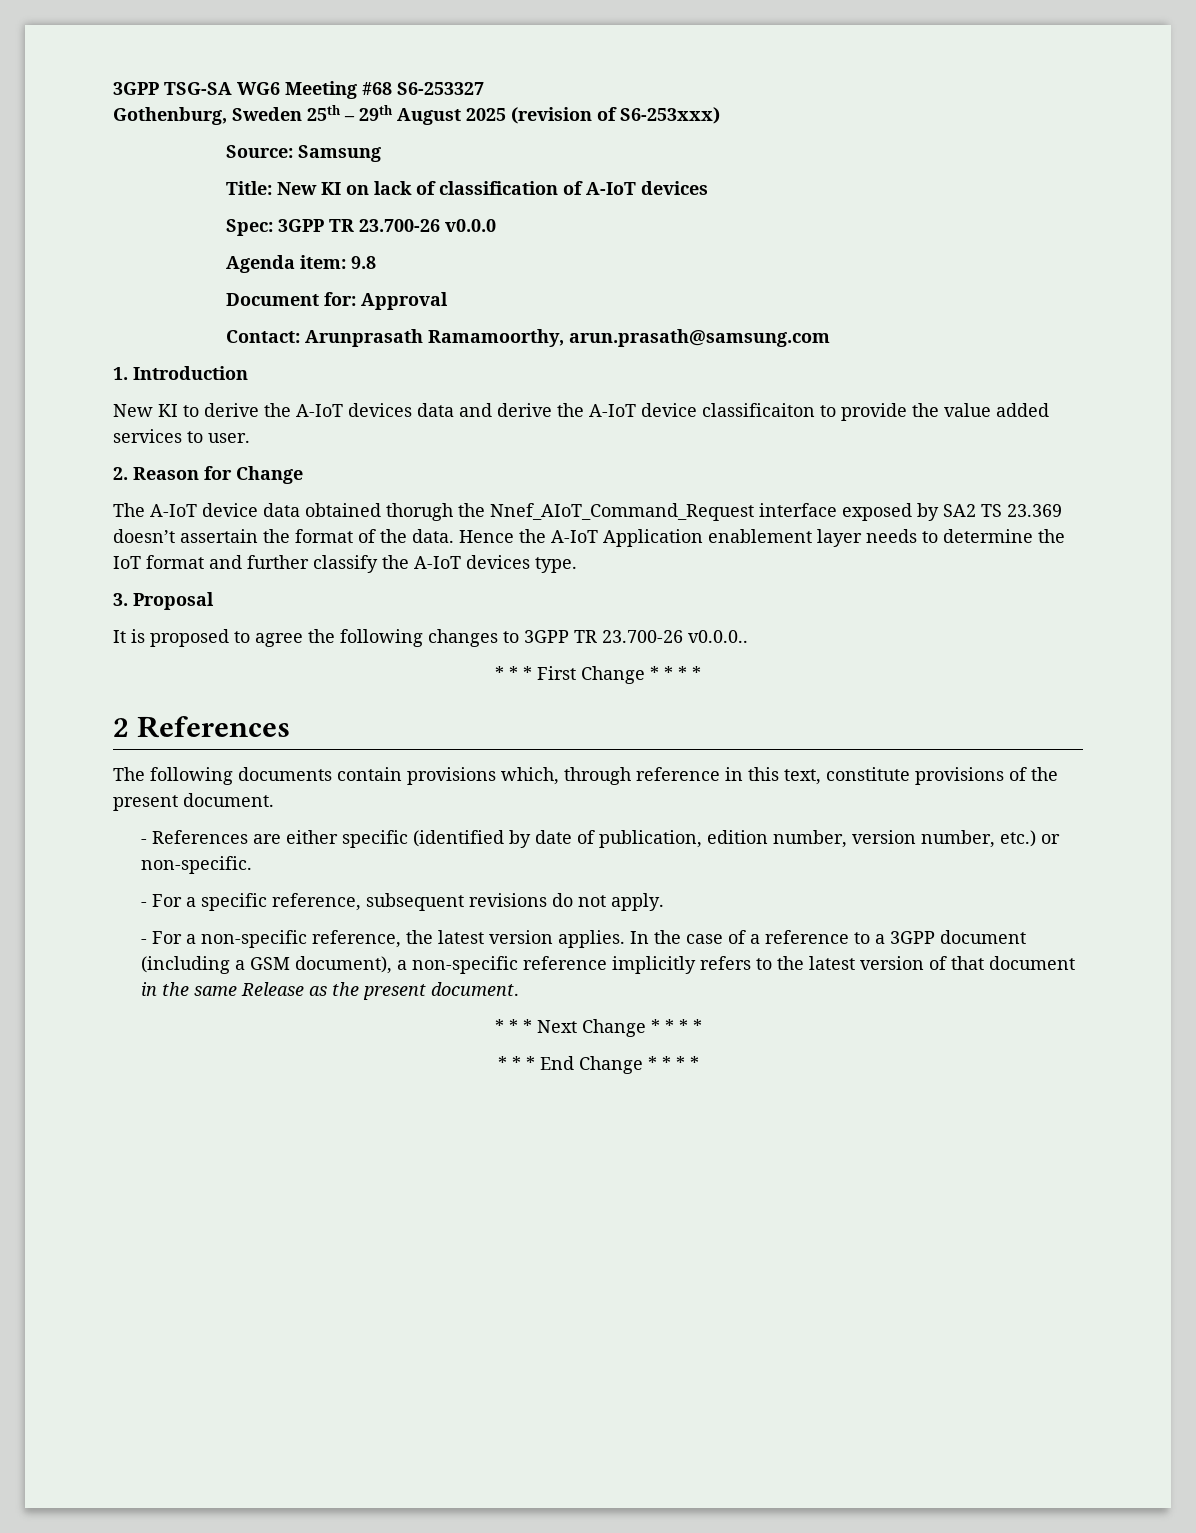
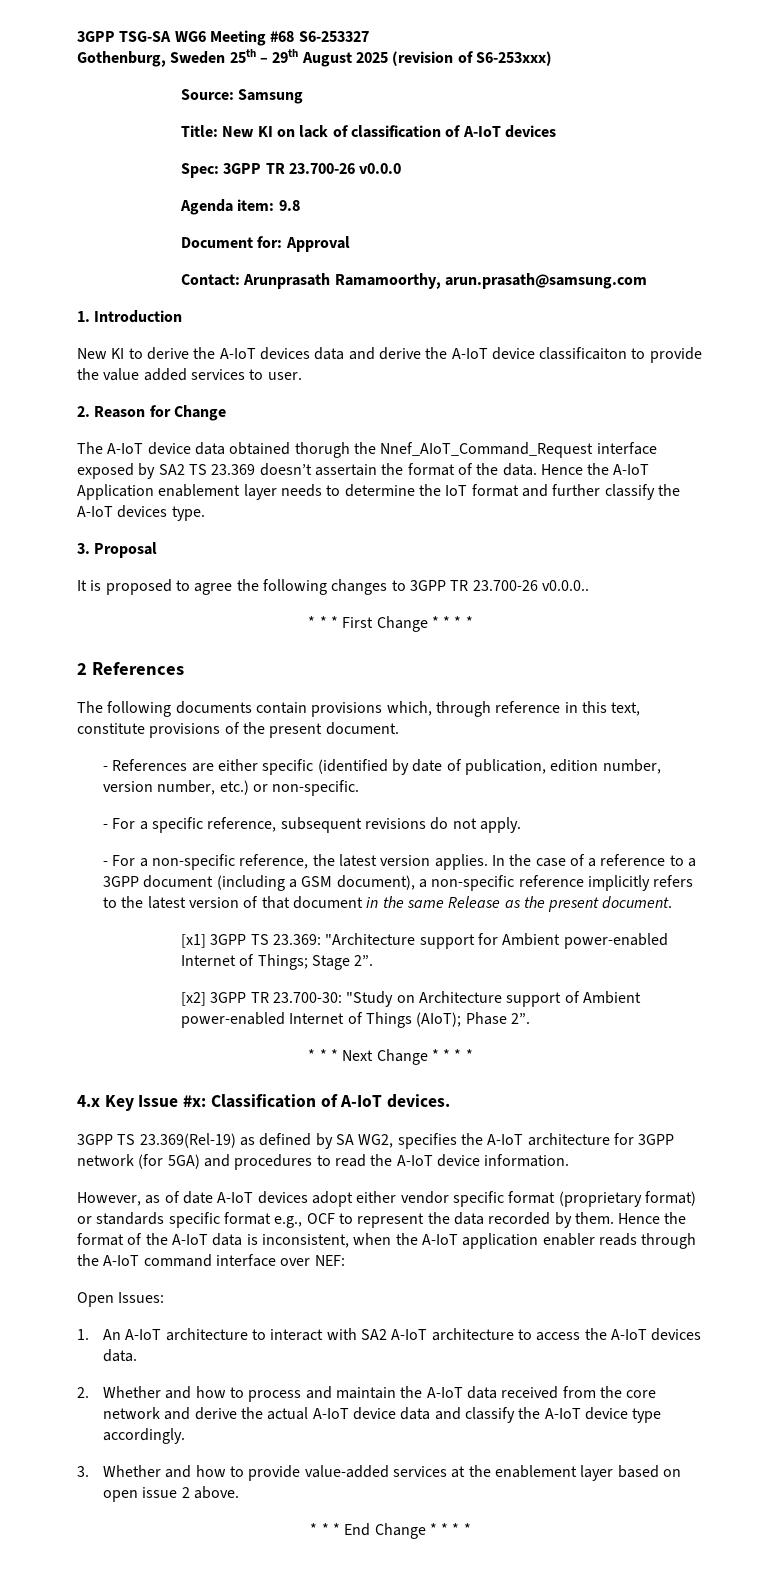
+ [x1] 3GPP TS 23.369: "Architecture support for Ambient power-enabled Internet of Things; Stage 2”.
+ [x2] 3GPP TR 23.700-30: "Study on Architecture support of Ambient power-enabled Internet of Things (AIoT); Phase 2”.
+ 4.x Key Issue #x: Classification of A-IoT devices.
+ 3GPP TS 23.369(Rel-19) as defined by SA WG2, specifies the A-IoT architecture for 3GPP network (for 5GA) and procedures to read the A-IoT device information.
+ However, as of date A-IoT devices adopt either vendor specific format (proprietary format) or standards specific format e.g., OCF to represent the data recorded by them. Hence the format of the A-IoT data is inconsistent, when the A-IoT application enabler reads through the A-IoT command interface over NEF:
+ Open Issues:
+ 1. An A-IoT architecture to interact with SA2 A-IoT architecture to access the A-IoT devices data.
+ 2. Whether and how to process and maintain the A-IoT data received from the core network and derive the actual A-IoT device data and classify the A-IoT device type accordingly.
+ 3. Whether and how to provide value-added services at the enablement layer based on open issue 2 above.

